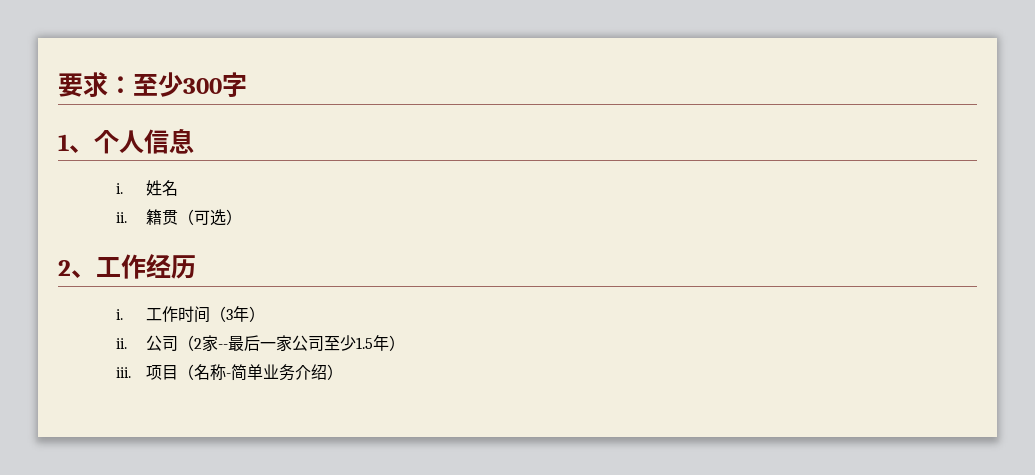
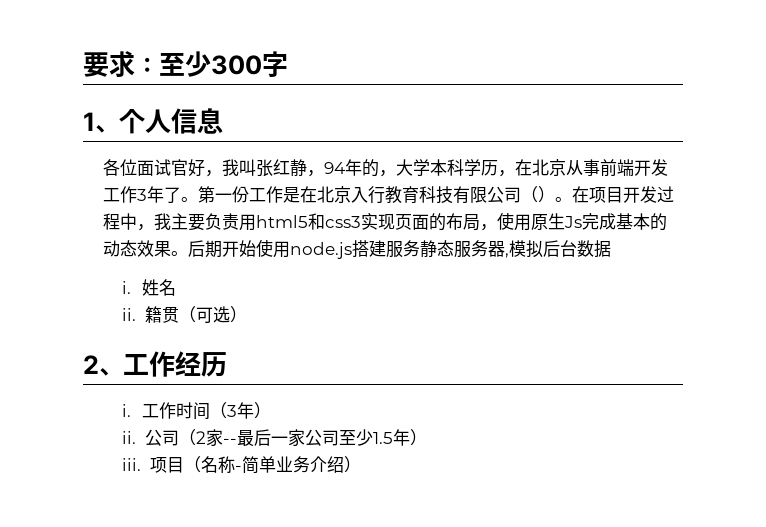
+ 各位面试官好，我叫张红静，94年的，大学本科学历，在北京从事前端开发工作3年了。第一份工作是在北京入行教育科技有限公司（）。在项目开发过程中，我主要负责用html5和css3实现页面的布局，使用原生Js完成基本的动态效果。后期开始使用node.js搭建服务静态服务器,模拟后台数据

